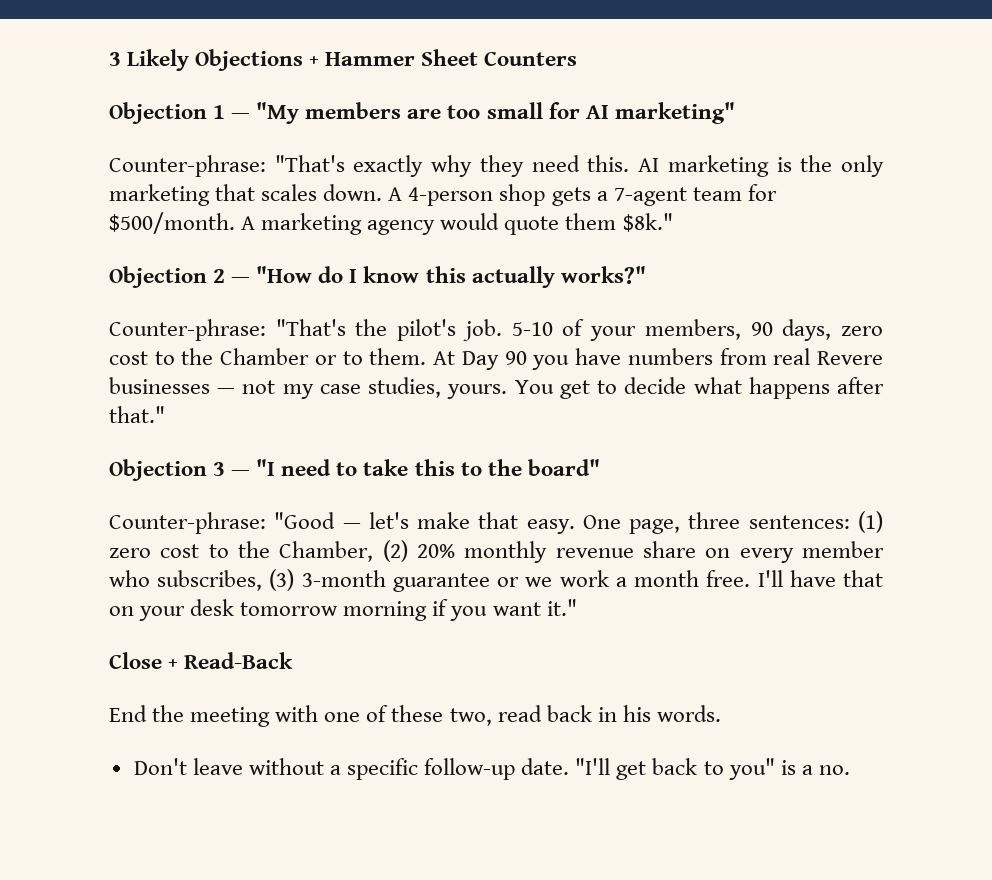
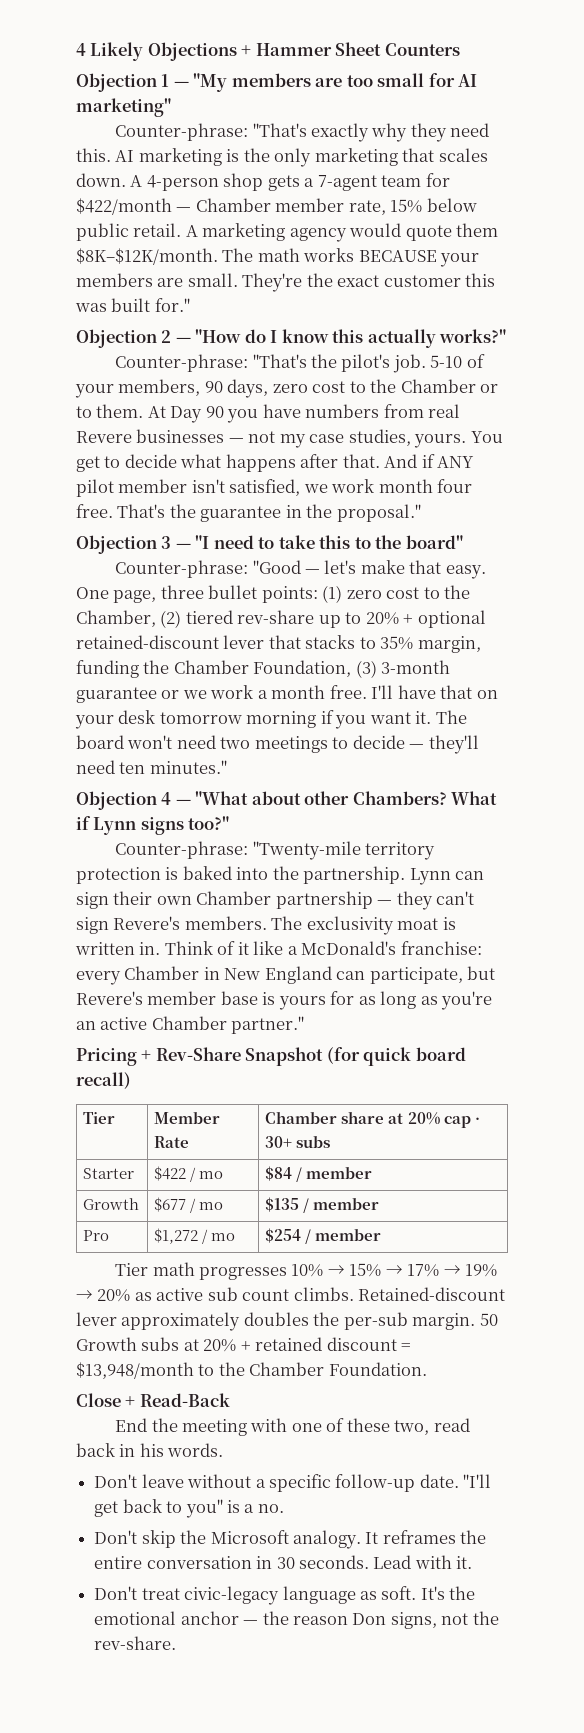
- 3 Likely Objections + Hammer Sheet Counters
+ 4 Likely Objections + Hammer Sheet Counters
- A 4-person shop gets a 7-agent team for $500/month.
+ A 4-person shop gets a 7-agent team for $422/month — Chamber member rate, 15% below public retail.
- A marketing agency would quote them $8k."
+ A marketing agency would quote them $8K–$12K/month. The math works BECAUSE your members are small. They're the exact customer this was built for."
- You get to decide what happens after that."
+ You get to decide what happens after that. And if ANY pilot member isn't satisfied, we work month four free. That's the guarantee in the proposal."
- One page, three sentences: (1) zero cost to the Chamber, (2) 20% monthly revenue share on every member who subscribes, (3) 3-month guarantee or we work a month free.
+ One page, three bullet points: (1) zero cost to the Chamber, (2) tiered rev-share up to 20% + optional retained-discount lever that stacks to 35% margin, funding the Chamber Foundation, (3) 3-month guarantee or we work a month free.
- I'll have that on your desk tomorrow morning if you want it."
+ I'll have that on your desk tomorrow morning if you want it. The board won't need two meetings to decide — they'll need ten minutes."
+ Objection 4 — "What about other Chambers? What if Lynn signs too?"
+ Counter-phrase: "Twenty-mile territory protection is baked into the partnership. Lynn can sign their own Chamber partnership — they can't sign Revere's members. The exclusivity moat is written in. Think of it like a McDonald's franchise: every Chamber in New England can participate, but Revere's member base is yours for as long as you're an active Chamber partner."
+ Pricing + Rev-Share Snapshot (for quick board recall)
+ Tier | Member Rate | Chamber share at 20% cap · 30+ subs
+ Starter | $422 / mo | $84 / member
+ Growth | $677 / mo | $135 / member
+ Pro | $1,272 / mo | $254 / member
+ Tier math progresses 10% → 15% → 17% → 19% → 20% as active sub count climbs. Retained-discount lever approximately doubles the per-sub margin. 50 Growth subs at 20% + retained discount = $13,948/month to the Chamber Foundation.
+ Don't skip the Microsoft analogy. It reframes the entire conversation in 30 seconds. Lead with it.
+ Don't treat civic-legacy language as soft. It's the emotional anchor — the reason Don signs, not the rev-share.

